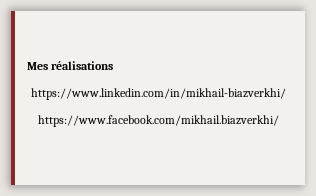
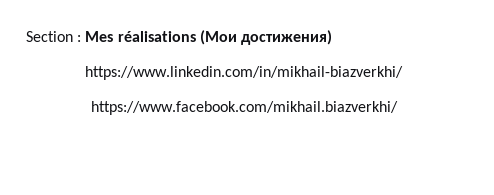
- Mes réalisations
+ Section : Mes réalisations (Мои достижения)

